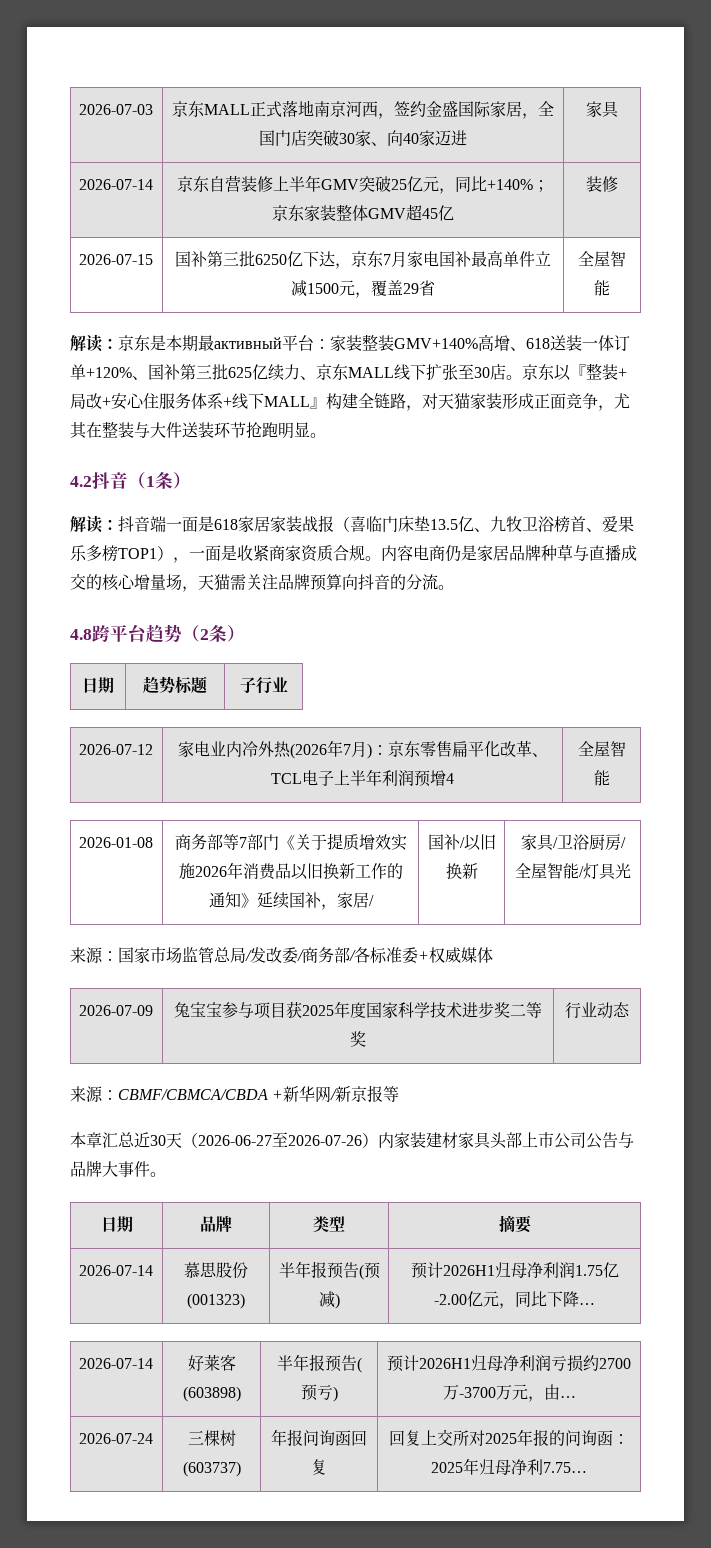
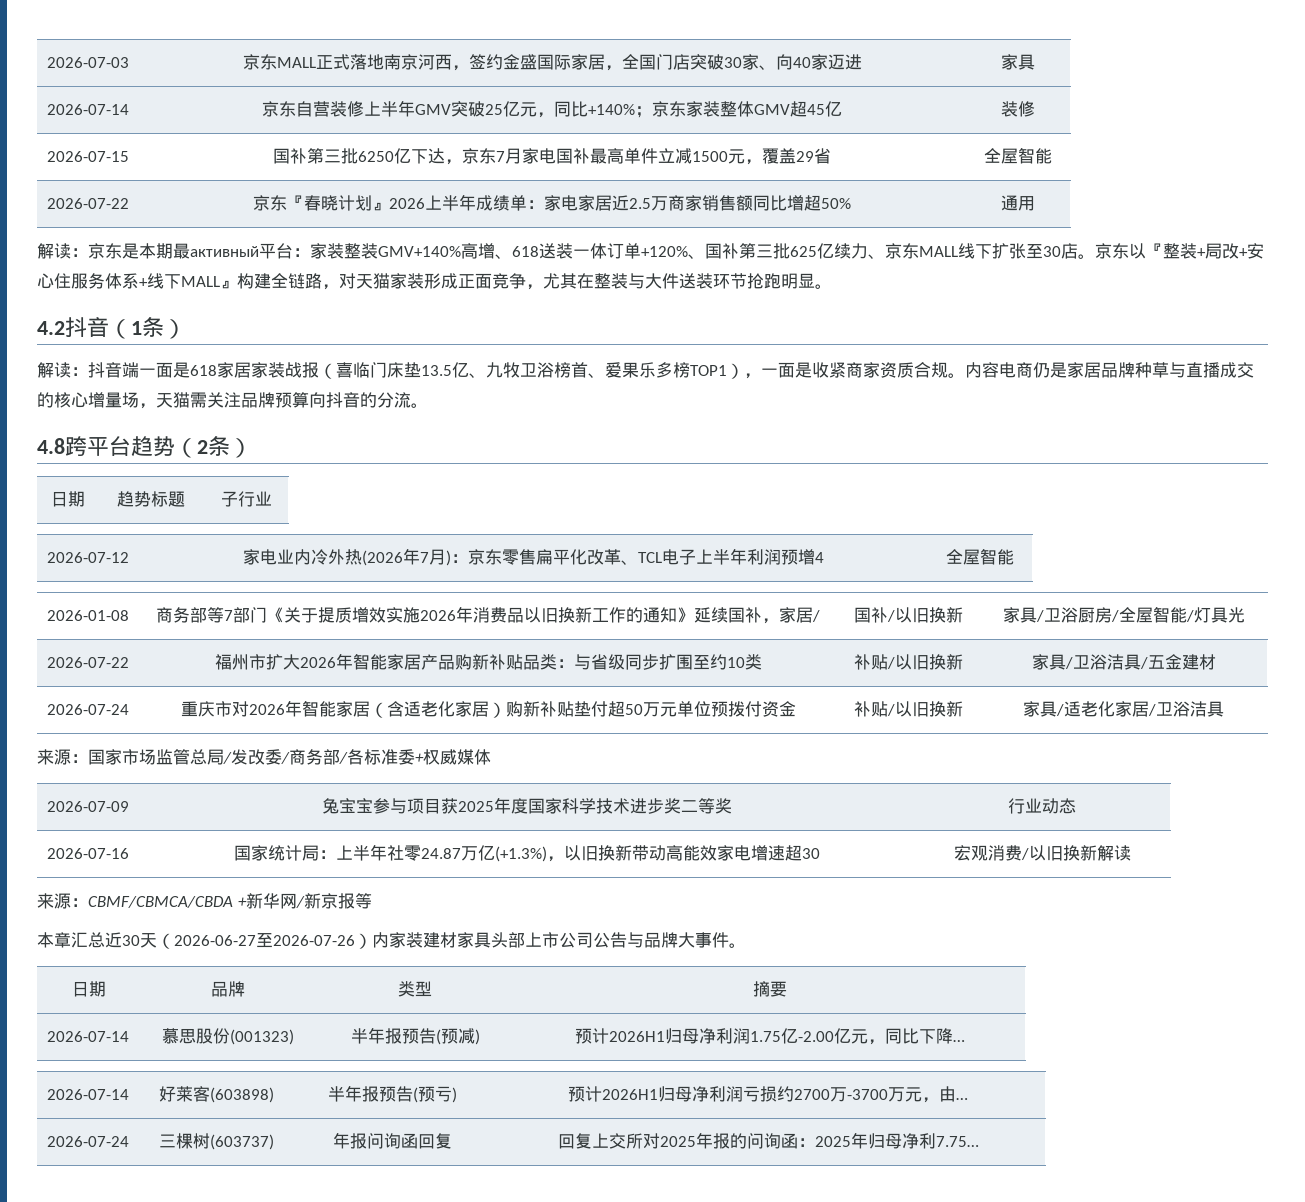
+ 2026-07-22 | 京东『春晓计划』2026上半年成绩单：家电家居近2.5万商家销售额同比增超50% | 通用
+ 2026-07-22 | 福州市扩大2026年智能家居产品购新补贴品类：与省级同步扩围至约10类 | 补贴/以旧换新 | 家具/卫浴洁具/五金建材
+ 2026-07-24 | 重庆市对2026年智能家居（含适老化家居）购新补贴垫付超50万元单位预拨付资金 | 补贴/以旧换新 | 家具/适老化家居/卫浴洁具
+ 2026-07-16 | 国家统计局：上半年社零24.87万亿(+1.3%)，以旧换新带动高能效家电增速超30 | 宏观消费/以旧换新解读

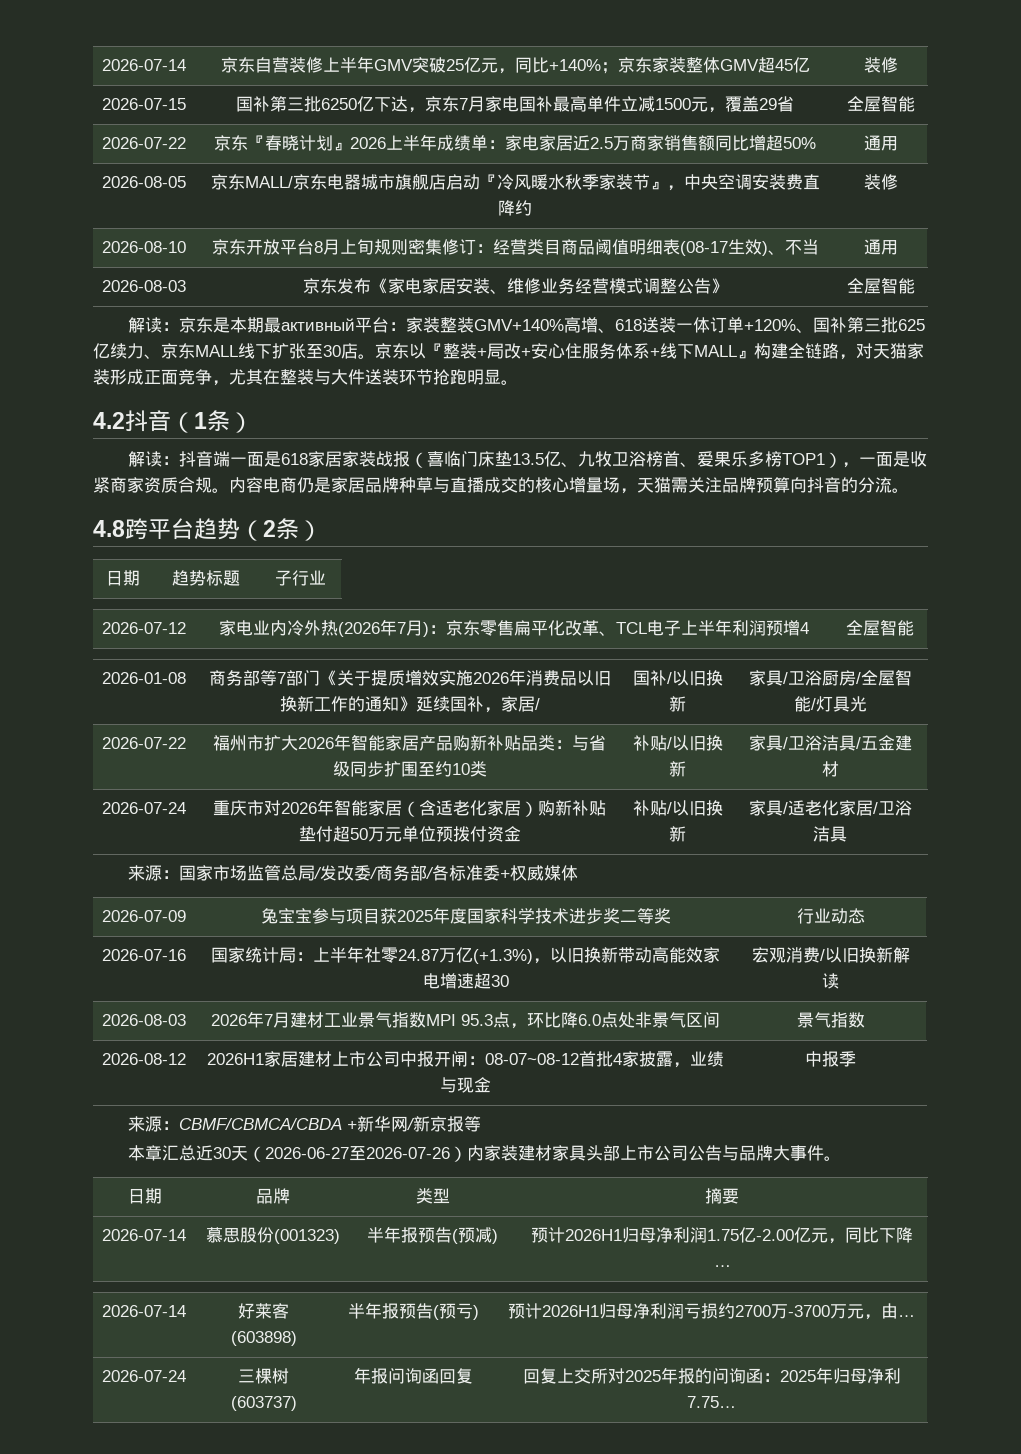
- 2026-07-03 | 京东MALL正式落地南京河西，签约金盛国际家居，全国门店突破30家、向40家迈进 | 家具
+ 2026-08-05 | 京东MALL/京东电器城市旗舰店启动『冷风暖水秋季家装节』，中央空调安装费直降约 | 装修
+ 2026-08-10 | 京东开放平台8月上旬规则密集修订：经营类目商品阈值明细表(08-17生效)、不当 | 通用
+ 2026-08-03 | 京东发布《家电家居安装、维修业务经营模式调整公告》 | 全屋智能
+ 2026-08-03 | 2026年7月建材工业景气指数MPI 95.3点，环比降6.0点处非景气区间 | 景气指数
+ 2026-08-12 | 2026H1家居建材上市公司中报开闸：08-07~08-12首批4家披露，业绩与现金 | 中报季

